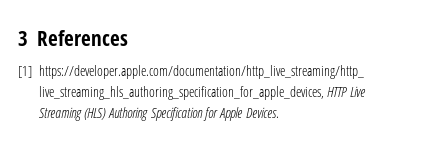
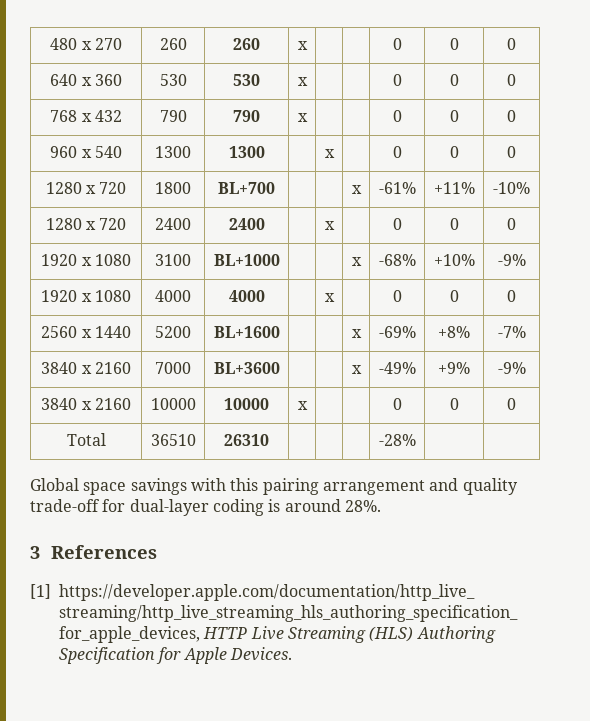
+ 480 x 270 | 260 | 260 | x | | | 0 | 0 | 0
+ 640 x 360 | 530 | 530 | x | | | 0 | 0 | 0
+ 768 x 432 | 790 | 790 | x | | | 0 | 0 | 0
+ 960 x 540 | 1300 | 1300 | | x | | 0 | 0 | 0
+ 1280 x 720 | 1800 | BL+700 | | | x | -61% | +11% | -10%
+ 1280 x 720 | 2400 | 2400 | | x | | 0 | 0 | 0
+ 1920 x 1080 | 3100 | BL+1000 | | | x | -68% | +10% | -9%
+ 1920 x 1080 | 4000 | 4000 | | x | | 0 | 0 | 0
+ 2560 x 1440 | 5200 | BL+1600 | | | x | -69% | +8% | -7%
+ 3840 x 2160 | 7000 | BL+3600 | | | x | -49% | +9% | -9%
+ 3840 x 2160 | 10000 | 10000 | x | | | 0 | 0 | 0
+ Total | 36510 | 26310 | | | | -28% | |
+ Global space savings with this pairing arrangement and quality trade-off for dual-layer coding is around 28%.

